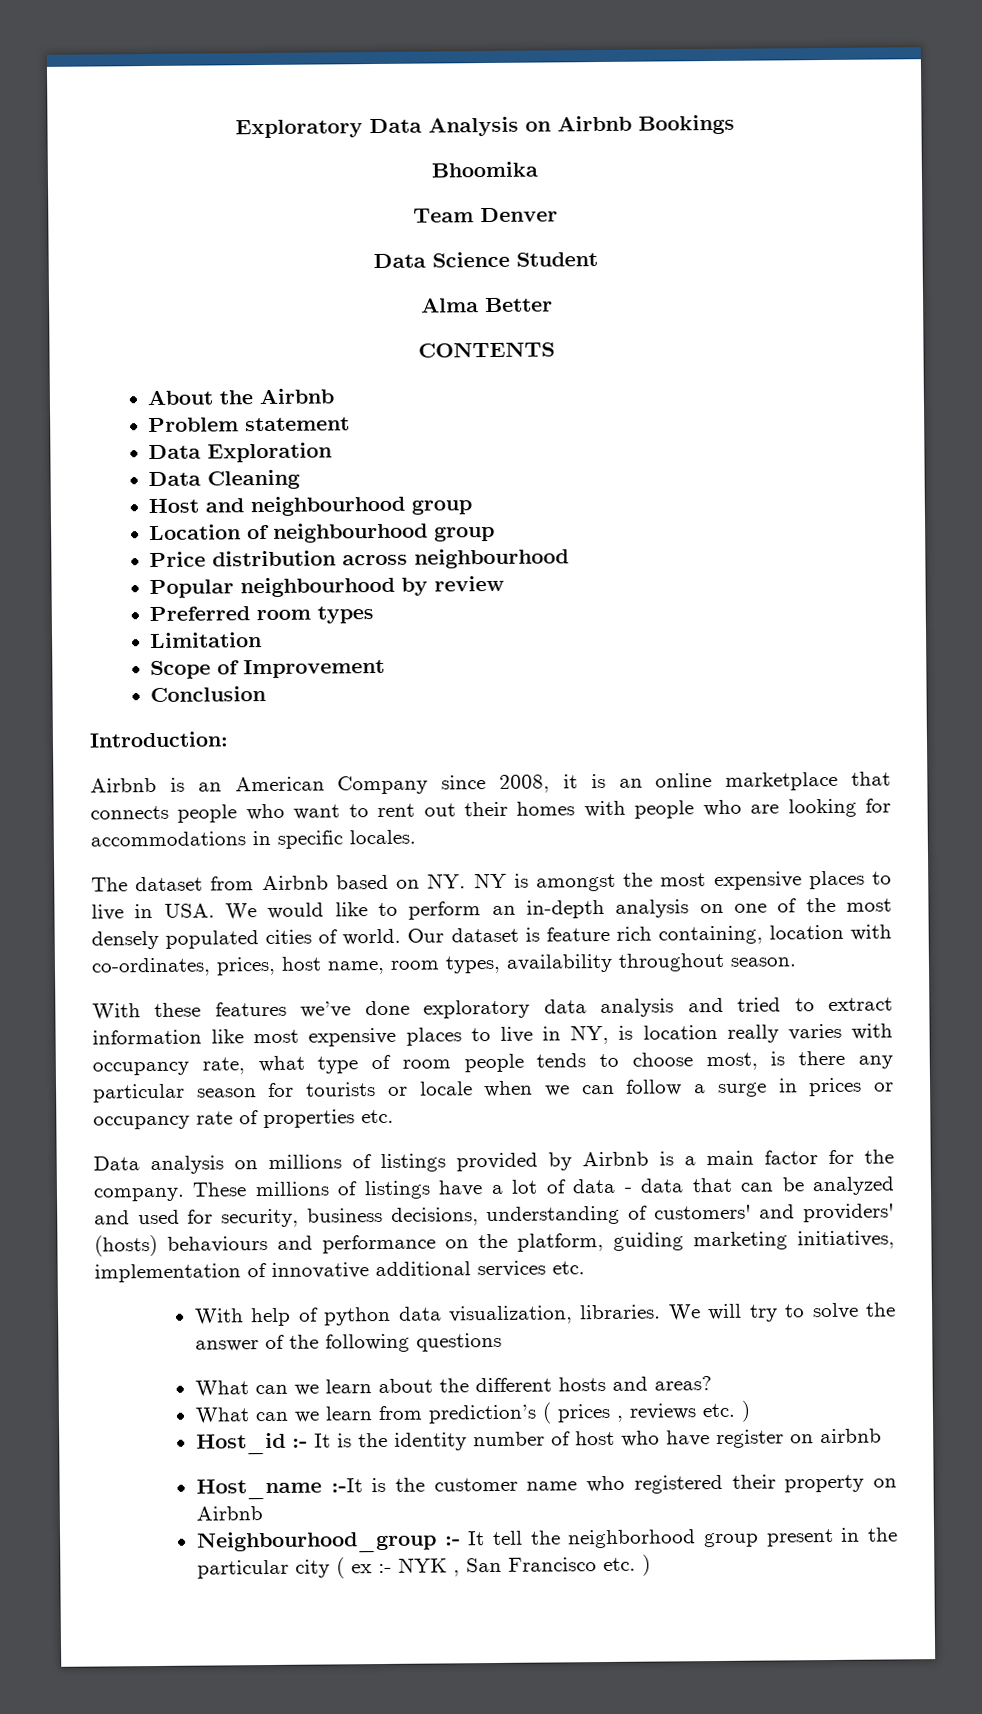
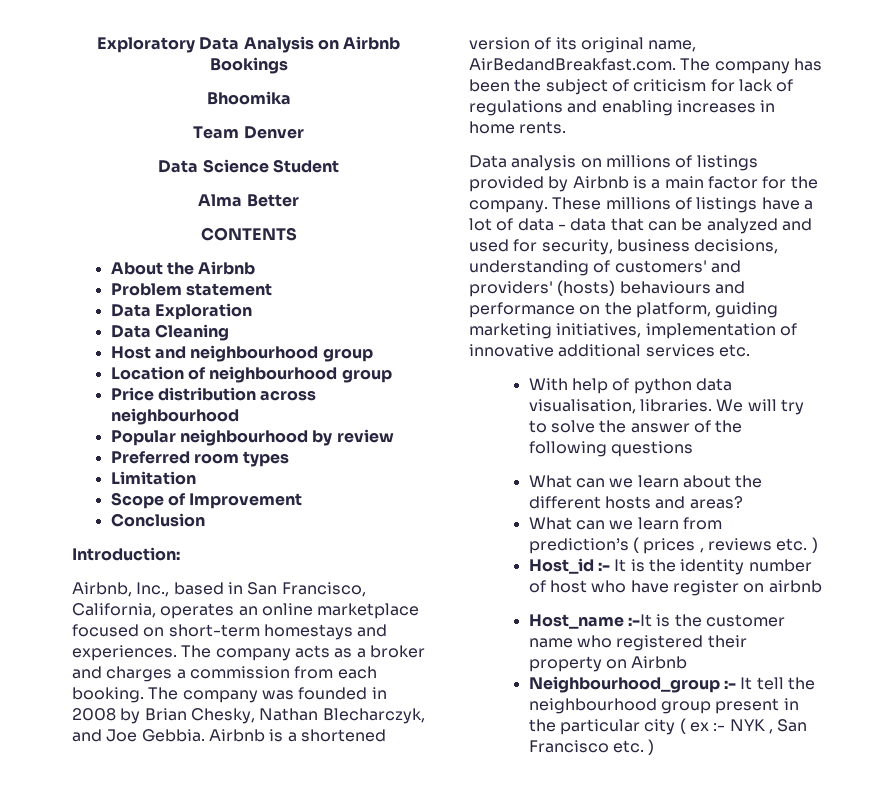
- Airbnb is an American Company since 2008, it is an online marketplace that connects people who want to rent out their homes with people who are looking for accommodations in specific locales.
- The dataset from Airbnb based on NY. NY is amongst the most expensive places to live in USA. We would like to perform an in-depth analysis on one of the most densely populated cities of world. Our dataset is feature rich containing, location with co-ordinates, prices, host name, room types, availability throughout season.
- With these features we’ve done exploratory data analysis and tried to extract information like most expensive places to live in NY, is location really varies with occupancy rate, what type of room people tends to choose most, is there any particular season for tourists or locale when we can follow a surge in prices or occupancy rate of properties etc.
+ Airbnb, Inc., based in San Francisco, California, operates an online marketplace focused on short-term homestays and experiences. The company acts as a broker and charges a commission from each booking. The company was founded in 2008 by Brian Chesky, Nathan Blecharczyk, and Joe Gebbia. Airbnb is a shortened version of its original name, AirBedandBreakfast.com. The company has been the subject of criticism for lack of regulations and enabling increases in home rents.
- With help of python data visualization, libraries.
+ With help of python data visualisation, libraries.
- Neighbourhood_group :- It tell the neighborhood group present in the particular city ( ex :- NYK , San Francisco etc. )
+ Neighbourhood_group :- It tell the neighbourhood group present in the particular city ( ex :- NYK , San Francisco etc. )

